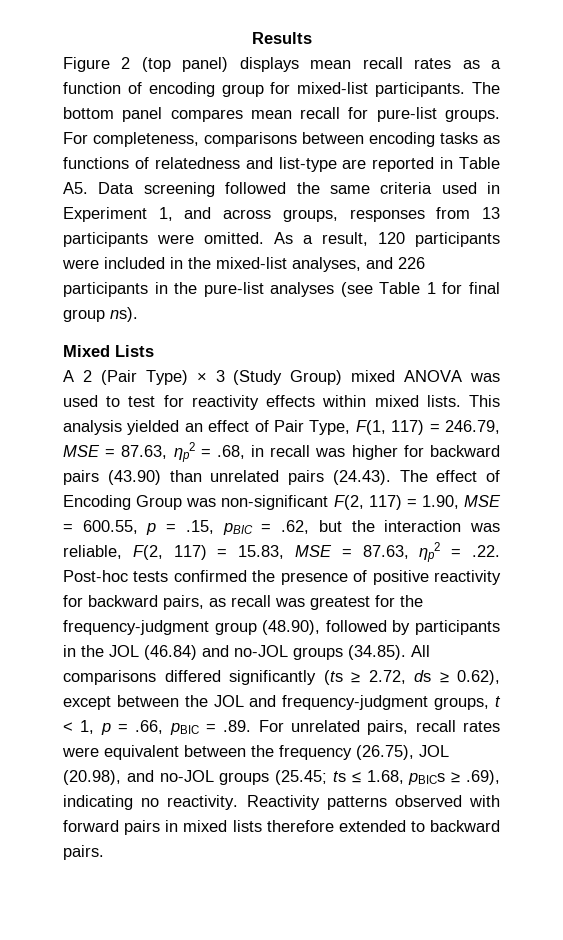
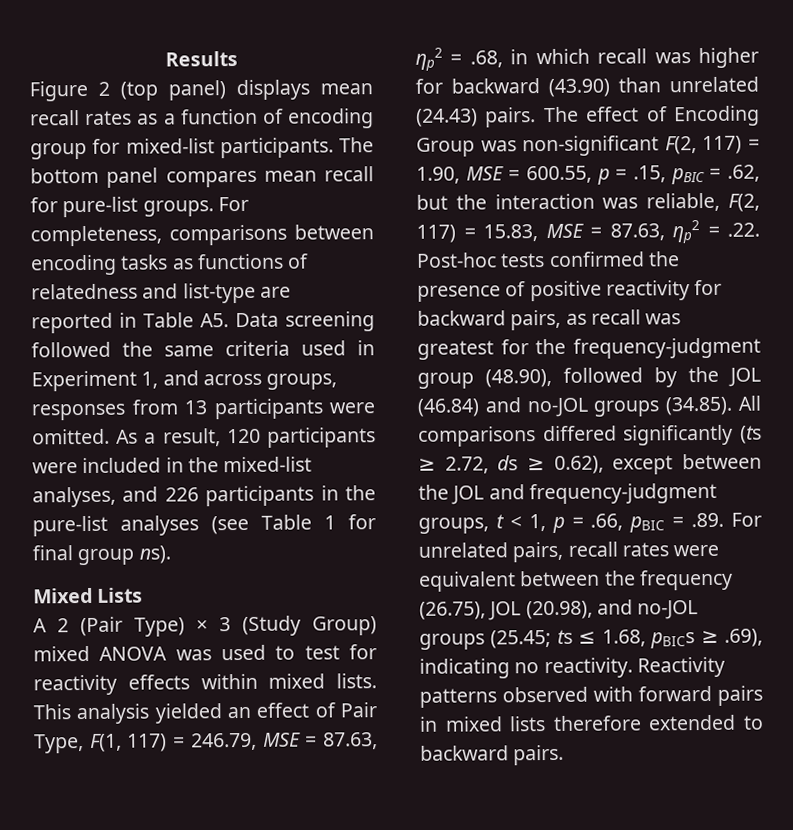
- This analysis yielded an effect of Pair Type, F(1, 117) = 246.79, MSE = 87.63, ηp2 = .68, in recall was higher for backward pairs (43.90) than unrelated pairs (24.43). The effect of Encoding Group was non-significant F(2, 117) = 1.90, MSE = 600.55, p = .15, pBIC = .62, but the interaction was reliable, F(2, 117) = 15.83, MSE = 87.63, ηp2 = .22. Post-hoc tests confirmed the presence of positive reactivity for backward pairs, as recall was greatest for the frequency-judgment group (48.90), followed by participants in the JOL (46.84) and no-JOL groups (34.85). All comparisons differed significantly (ts ≥ 2.72, ds ≥ 0.62), except between the JOL and frequency-judgment groups, t < 1, p = .66, pBIC = .89. For unrelated pairs, recall rates were equivalent between the frequency (26.75), JOL (20.98), and no-JOL groups (25.45;
+ This analysis yielded an effect of Pair Type, F(1, 117) = 246.79, MSE = 87.63, ηp2 = .68, in which recall was higher for backward (43.90) than unrelated (24.43) pairs. The effect of Encoding Group was non-significant F(2, 117) = 1.90, MSE = 600.55, p = .15, pBIC = .62, but the interaction was reliable, F(2, 117) = 15.83, MSE = 87.63, ηp2 = .22. Post-hoc tests confirmed the presence of positive reactivity for backward pairs, as recall was greatest for the frequency-judgment group (48.90), followed by the JOL (46.84) and no-JOL groups (34.85). All comparisons differed significantly (ts ≥ 2.72, ds ≥ 0.62), except between the JOL and frequency-judgment groups, t < 1, p = .66, pBIC = .89. For unrelated pairs, recall rates were equivalent between the frequency (26.75), JOL (20.98), and no-JOL groups (25.45;

